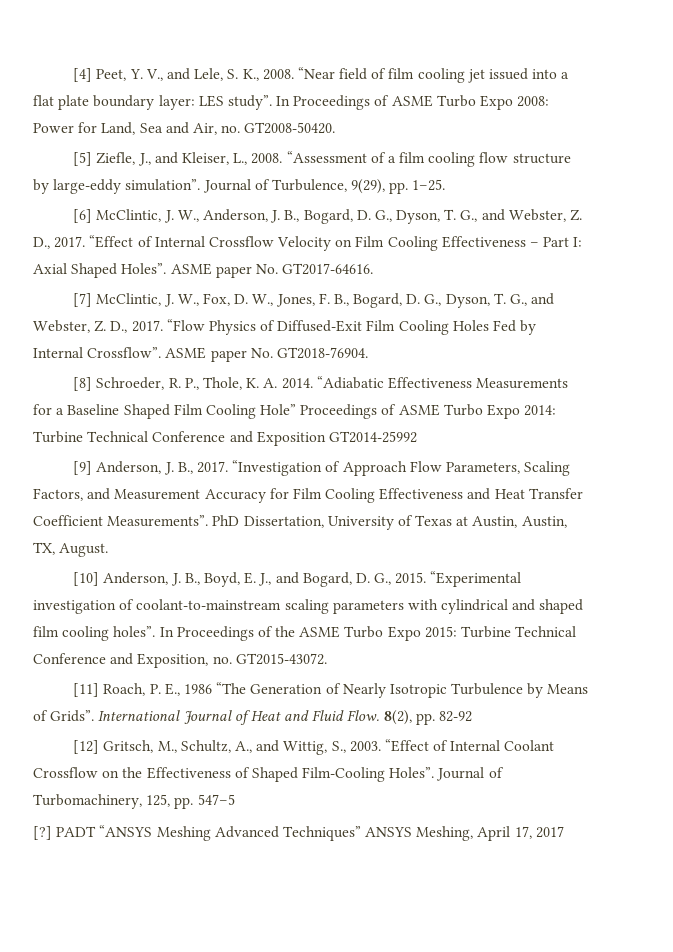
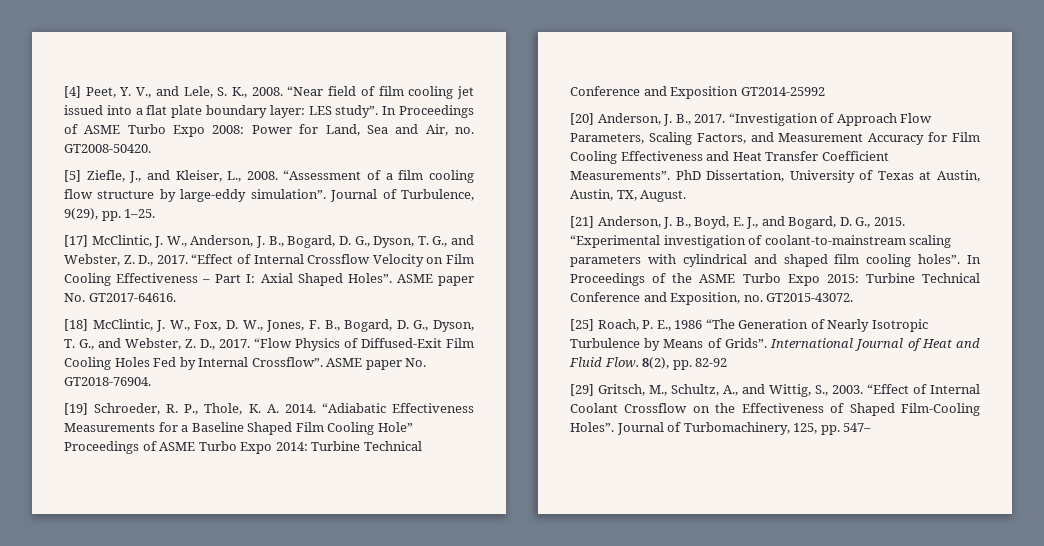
- [6] McClintic, J. W., Anderson, J. B., Bogard, D. G., Dyson, T. G., and Webster, Z. D., 2017.
+ [17] McClintic, J. W., Anderson, J. B., Bogard, D. G., Dyson, T. G., and Webster, Z. D., 2017.
- [7] McClintic, J. W., Fox, D. W., Jones, F. B., Bogard, D. G., Dyson, T. G., and Webster, Z. D., 2017.
+ [18] McClintic, J. W., Fox, D. W., Jones, F. B., Bogard, D. G., Dyson, T. G., and Webster, Z. D., 2017.
- [8] Schroeder, R. P., Thole, K. A. 2014.
+ [19] Schroeder, R. P., Thole, K. A. 2014.
- [9] Anderson, J. B., 2017.
+ [20] Anderson, J. B., 2017.
- [10] Anderson, J. B., Boyd, E. J., and Bogard, D. G., 2015.
+ [21] Anderson, J. B., Boyd, E. J., and Bogard, D. G., 2015.
- [11] Roach, P. E., 1986 “The Generation of Nearly Isotropic Turbulence by Means of Grids”.
+ [25] Roach, P. E., 1986 “The Generation of Nearly Isotropic Turbulence by Means of Grids”.
- [12] Gritsch, M., Schultz, A., and Wittig, S., 2003.
+ [29] Gritsch, M., Schultz, A., and Wittig, S., 2003.
- Journal of Turbomachinery, 125, pp. 547–5
- [?] PADT “ANSYS Meshing Advanced Techniques” ANSYS Meshing, April 17, 2017
+ Journal of Turbomachinery, 125, pp. 547–

